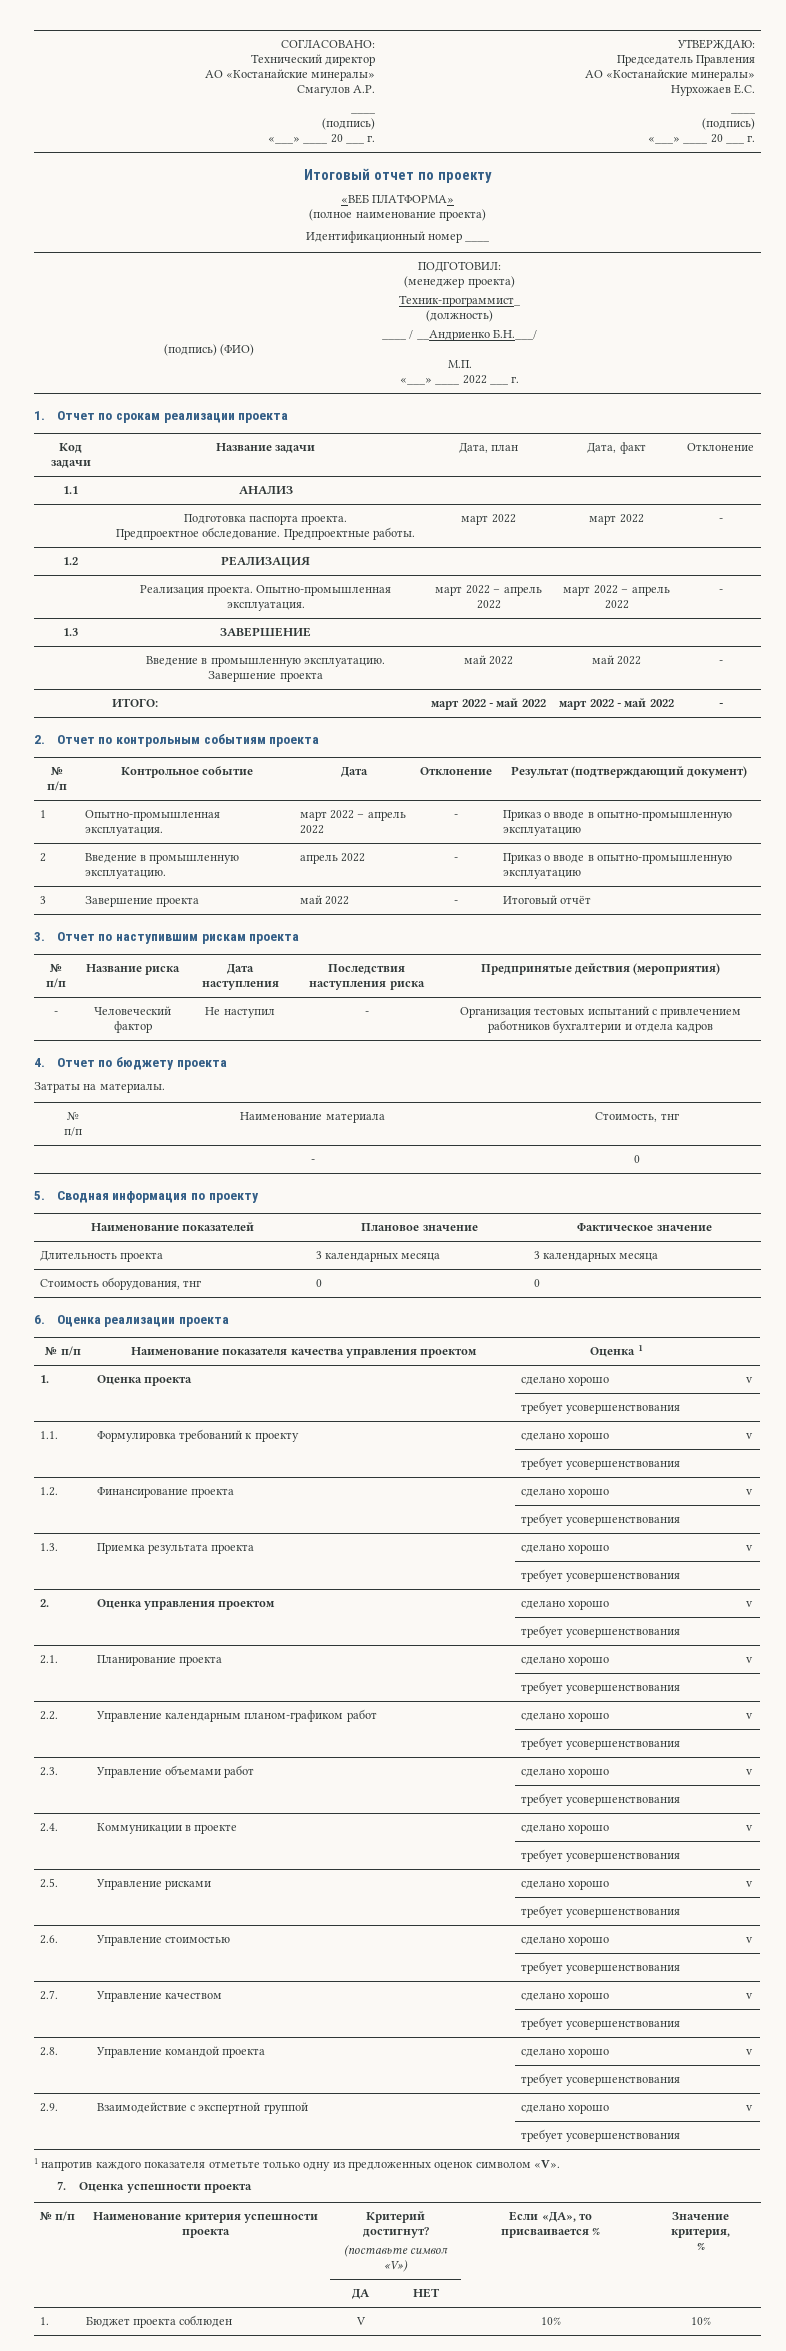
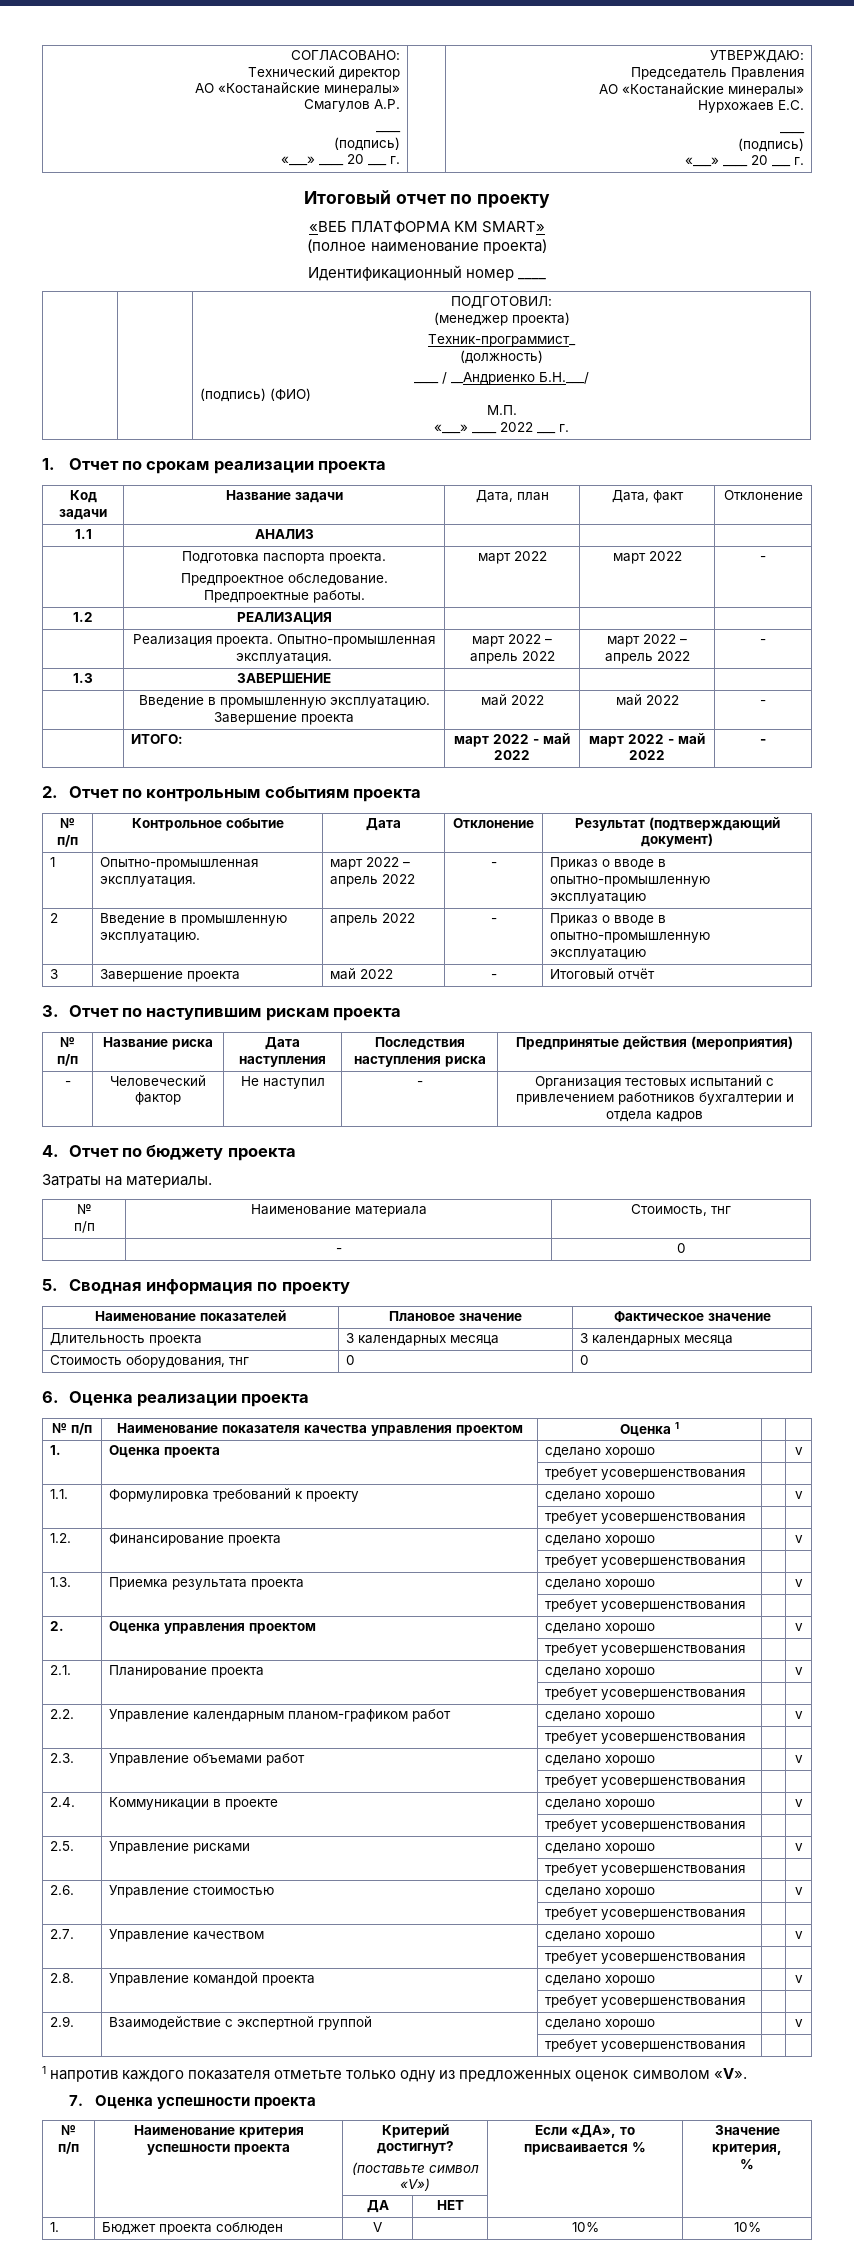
- «ВЕБ ПЛАТФОРМА»
+ «ВЕБ ПЛАТФОРМА KM SMART»

